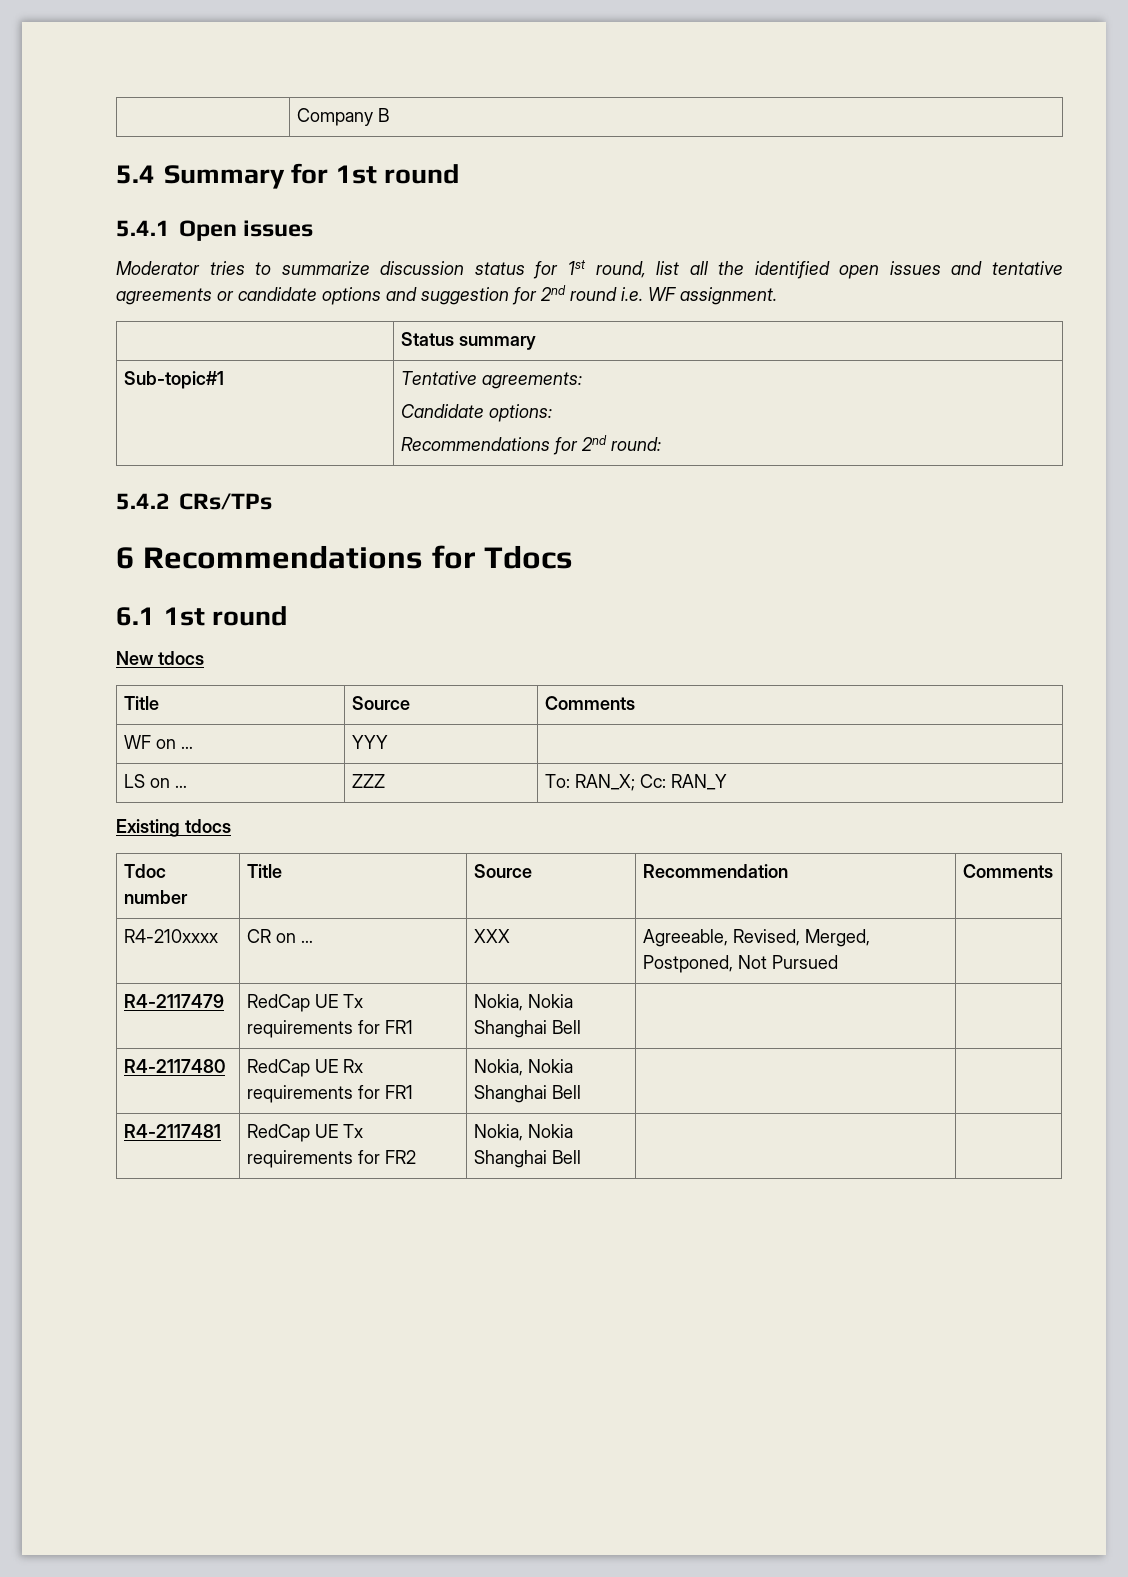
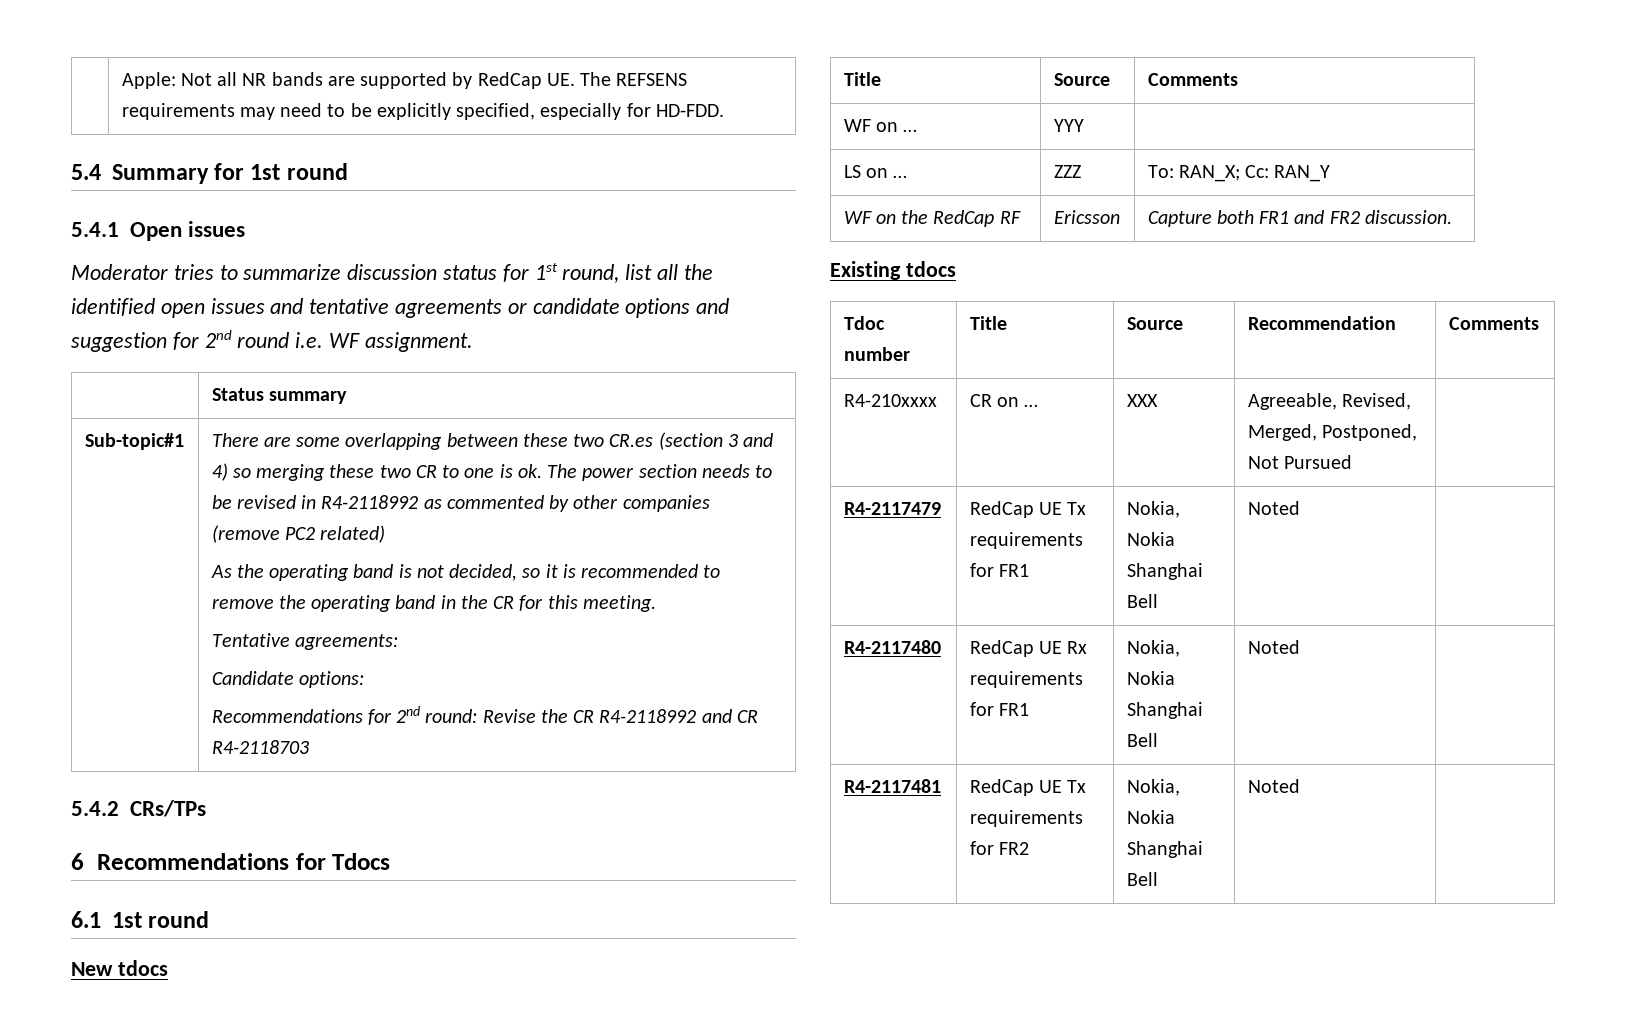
- | Company B
+ | Apple: Not all NR bands are supported by RedCap UE. The REFSENS requirements may need to be explicitly specified, especially for HD-FDD.
+ There are some overlapping between these two CR.es (section 3 and 4) so merging these two CR to one is ok. The power section needs to be revised in R4-2118992 as commented by other companies (remove PC2 related)
+ As the operating band is not decided, so it is recommended to remove the operating band in the CR for this meeting.
- Recommendations for 2nd round:
+ Recommendations for 2nd round: Revise the CR R4-2118992 and CR R4-2118703
+ WF on the RedCap RF | Ericsson | Capture both FR1 and FR2 discussion.
- R4-2117479 | RedCap UE Tx requirements for FR1 | Nokia, Nokia Shanghai Bell | |
+ R4-2117479 | RedCap UE Tx requirements for FR1 | Nokia, Nokia Shanghai Bell | Noted |
- R4-2117480 | RedCap UE Rx requirements for FR1 | Nokia, Nokia Shanghai Bell | |
+ R4-2117480 | RedCap UE Rx requirements for FR1 | Nokia, Nokia Shanghai Bell | Noted |
- R4-2117481 | RedCap UE Tx requirements for FR2 | Nokia, Nokia Shanghai Bell | |
+ R4-2117481 | RedCap UE Tx requirements for FR2 | Nokia, Nokia Shanghai Bell | Noted |

